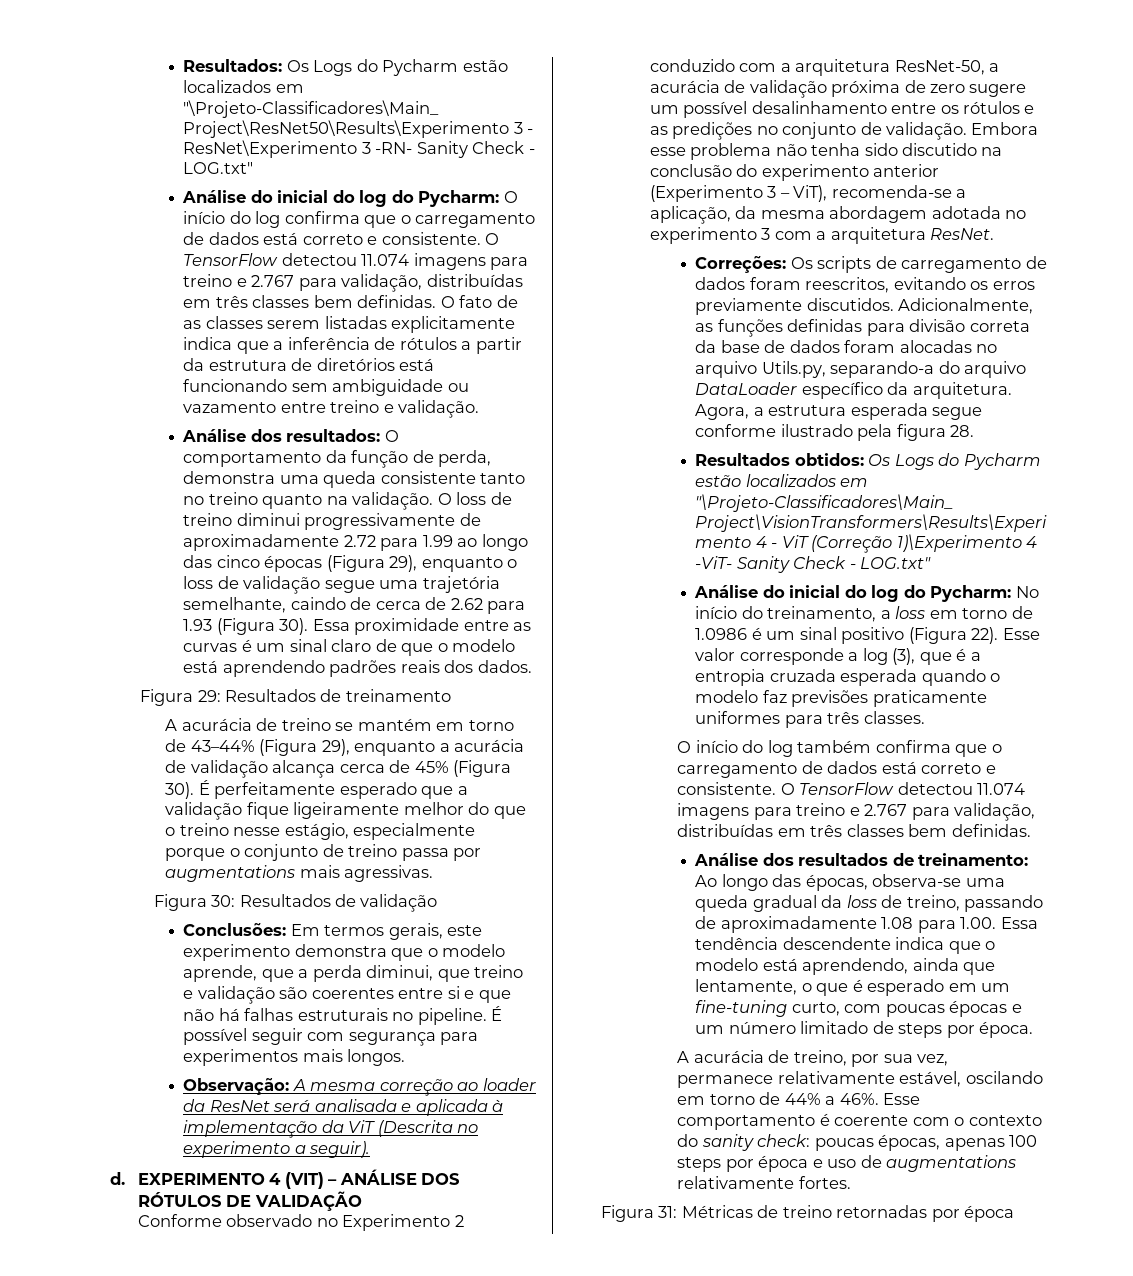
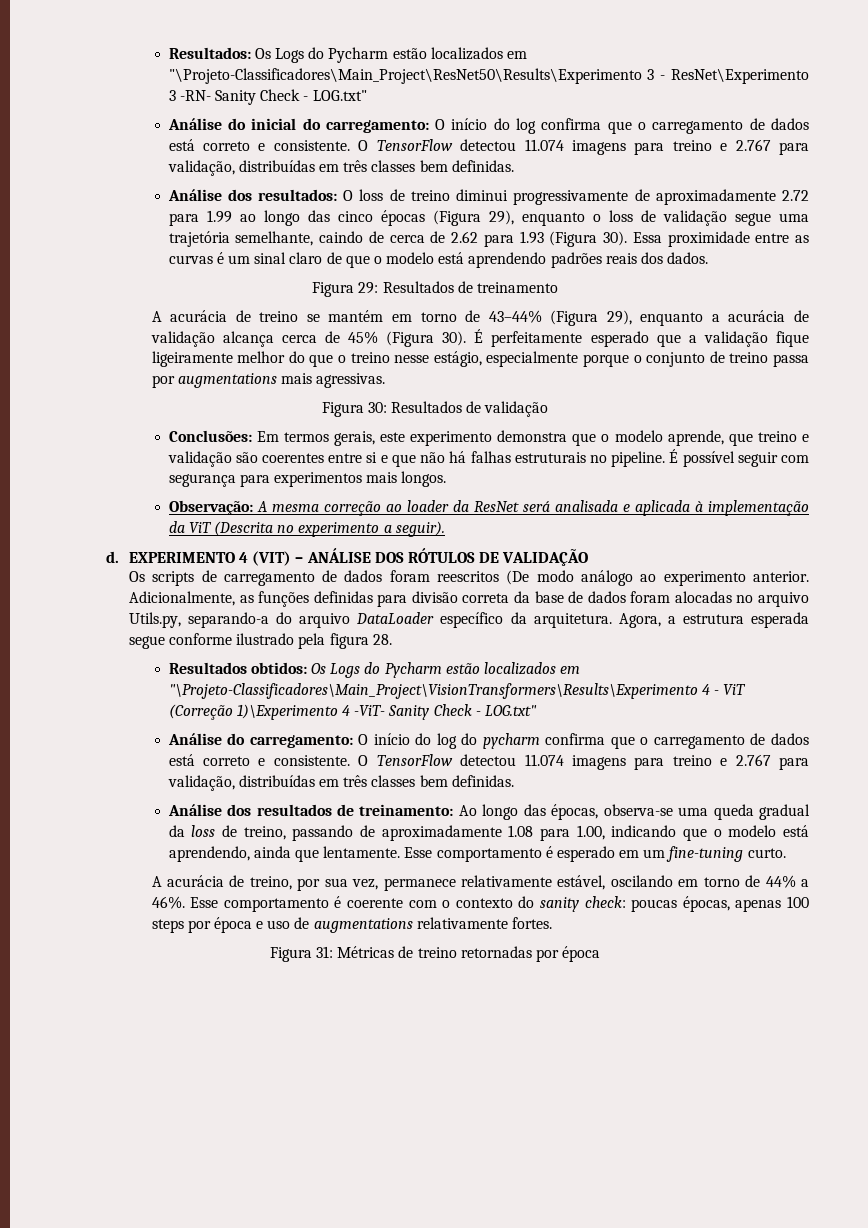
- Análise do inicial do log do Pycharm: O início do log confirma que o carregamento de dados está correto e consistente. O TensorFlow detectou 11.074 imagens para treino e 2.767 para validação, distribuídas em três classes bem definidas. O fato de as classes serem listadas explicitamente indica que a inferência de rótulos a partir da estrutura de diretórios está funcionando sem ambiguidade ou vazamento entre treino e validação.
- Análise dos resultados: O comportamento da função de perda, demonstra uma queda consistente tanto no treino quanto na validação.
+ Análise do inicial do carregamento: O início do log confirma que o carregamento de dados está correto e consistente. O TensorFlow detectou 11.074 imagens para treino e 2.767 para validação, distribuídas em três classes bem definidas.
+ Análise dos resultados:
- Conclusões: Em termos gerais, este experimento demonstra que o modelo aprende, que a perda diminui, que treino e validação são coerentes entre si e que não há falhas estruturais no pipeline.
+ Conclusões: Em termos gerais, este experimento demonstra que o modelo aprende, que treino e validação são coerentes entre si e que não há falhas estruturais no pipeline.
- Conforme observado no Experimento 2 conduzido com a arquitetura ResNet-50, a acurácia de validação próxima de zero sugere um possível desalinhamento entre os rótulos e as predições no conjunto de validação. Embora esse problema não tenha sido discutido na conclusão do experimento anterior (Experimento 3 – ViT), recomenda-se a aplicação, da mesma abordagem adotada no experimento 3 com a arquitetura ResNet.
- Correções: Os scripts de carregamento de dados foram reescritos, evitando os erros previamente discutidos.
+ Os scripts de carregamento de dados foram reescritos (De modo análogo ao experimento anterior.
- Análise do inicial do log do Pycharm: No início do treinamento, a loss em torno de 1.0986 é um sinal positivo (Figura 22). Esse valor corresponde a log (3), que é a entropia cruzada esperada quando o modelo faz previsões praticamente uniformes para três classes.
- O início do log também confirma que o carregamento de dados está correto e consistente.
+ Análise do carregamento: O início do log do pycharm confirma que o carregamento de dados está correto e consistente.
- Análise dos resultados de treinamento: Ao longo das épocas, observa-se uma queda gradual da loss de treino, passando de aproximadamente 1.08 para 1.00. Essa tendência descendente indica que o modelo está aprendendo, ainda que lentamente, o que é esperado em um fine-tuning curto, com poucas épocas e um número limitado de steps por época.
+ Análise dos resultados de treinamento: Ao longo das épocas, observa-se uma queda gradual da loss de treino, passando de aproximadamente 1.08 para 1.00, indicando que o modelo está aprendendo, ainda que lentamente. Esse comportamento é esperado em um fine-tuning curto.

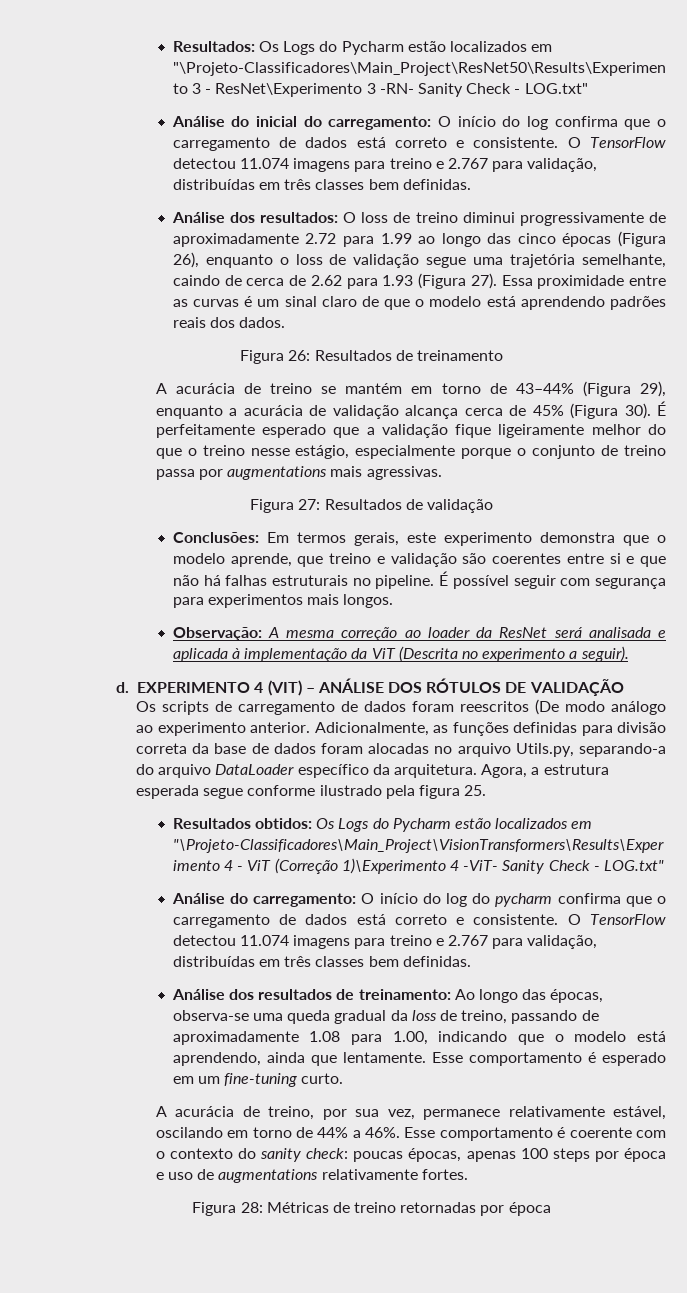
- Análise dos resultados: O loss de treino diminui progressivamente de aproximadamente 2.72 para 1.99 ao longo das cinco épocas (Figura 29), enquanto o loss de validação segue uma trajetória semelhante, caindo de cerca de 2.62 para 1.93 (Figura 30).
+ Análise dos resultados: O loss de treino diminui progressivamente de aproximadamente 2.72 para 1.99 ao longo das cinco épocas (Figura 26), enquanto o loss de validação segue uma trajetória semelhante, caindo de cerca de 2.62 para 1.93 (Figura 27).
- Figura 29: Resultados de treinamento
+ Figura 26: Resultados de treinamento
- Figura 30: Resultados de validação
+ Figura 27: Resultados de validação
- Agora, a estrutura esperada segue conforme ilustrado pela figura 28.
+ Agora, a estrutura esperada segue conforme ilustrado pela figura 25.
- Figura 31: Métricas de treino retornadas por época
+ Figura 28: Métricas de treino retornadas por época

